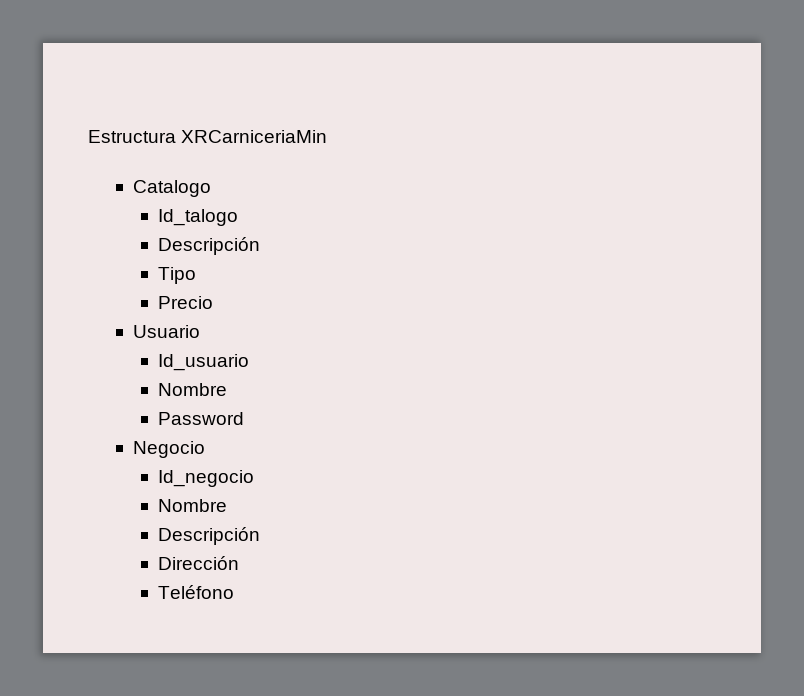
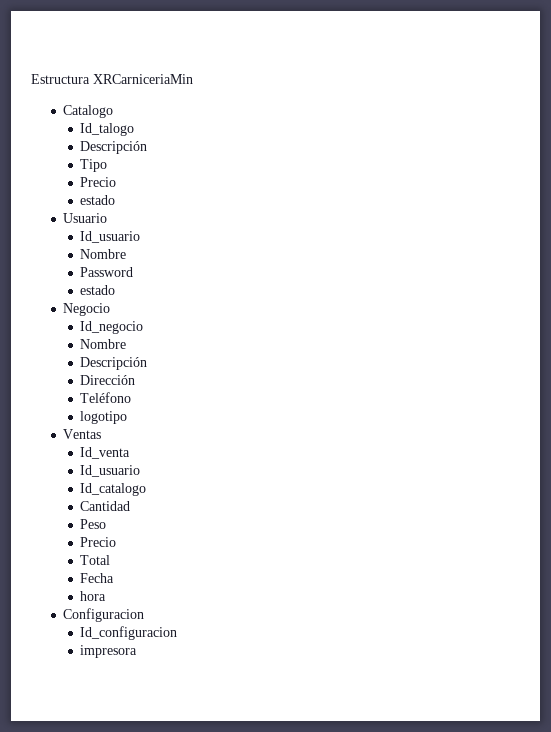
  Tipo
  Precio
+ estado
  Password
+ estado
+ logotipo
+ Ventas
+ Id_venta
+ Id_usuario
+ Id_catalogo
+ Cantidad
+ Peso
+ Precio
+ Total
+ Fecha
+ hora
+ Configuracion
+ Id_configuracion
+ impresora

